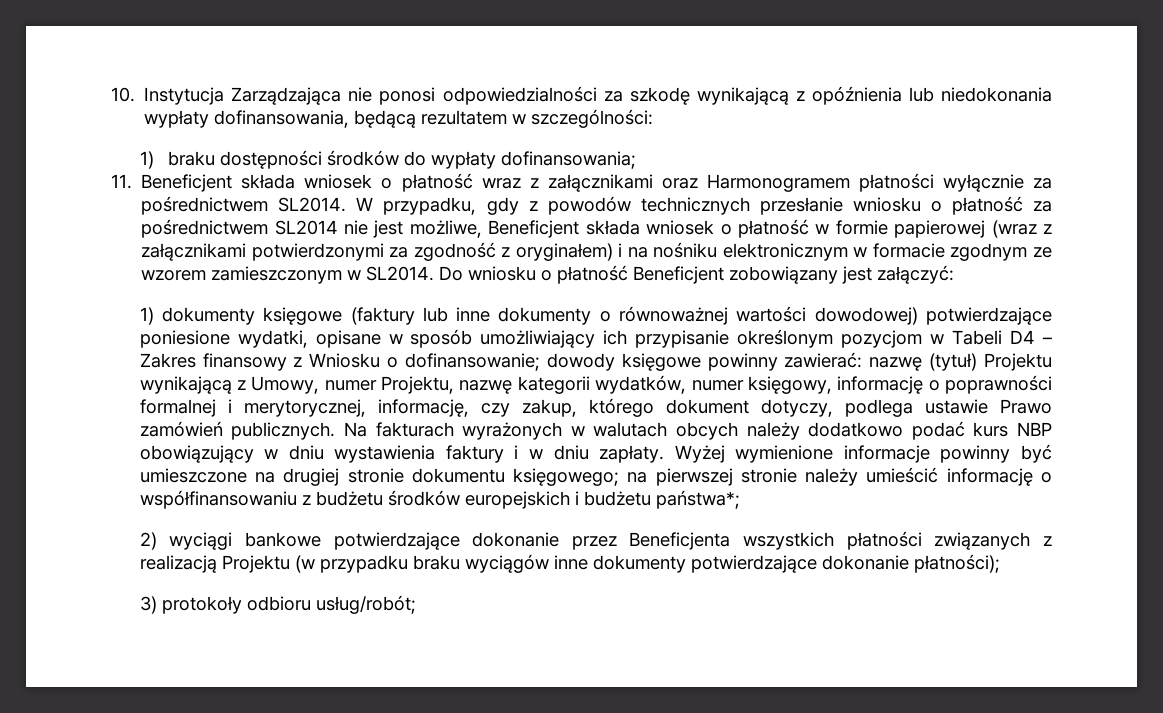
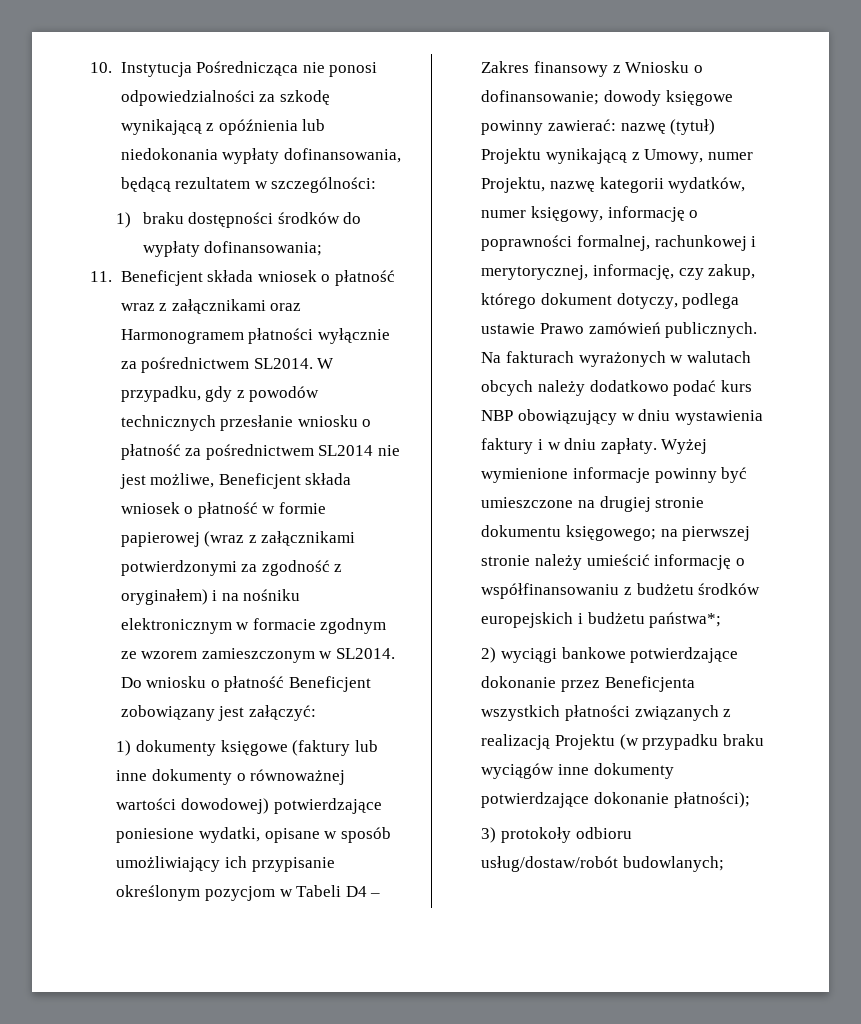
- 10. Instytucja Zarządzająca nie ponosi odpowiedzialności za szkodę wynikającą z opóźnienia lub niedokonania wypłaty dofinansowania, będącą rezultatem w szczególności:
+ 10. Instytucja Pośrednicząca nie ponosi odpowiedzialności za szkodę wynikającą z opóźnienia lub niedokonania wypłaty dofinansowania, będącą rezultatem w szczególności:
- nazwę (tytuł) Projektu wynikającą z Umowy, numer Projektu, nazwę kategorii wydatków, numer księgowy, informację o poprawności formalnej i merytorycznej, informację, czy zakup, którego dokument dotyczy, podlega ustawie Prawo zamówień publicznych.
+ nazwę (tytuł) Projektu wynikającą z Umowy, numer Projektu, nazwę kategorii wydatków, numer księgowy, informację o poprawności formalnej, rachunkowej i merytorycznej, informację, czy zakup, którego dokument dotyczy, podlega ustawie Prawo zamówień publicznych.
- 3) protokoły odbioru usług/robót;
+ 3) protokoły odbioru usług/dostaw/robót budowlanych;

